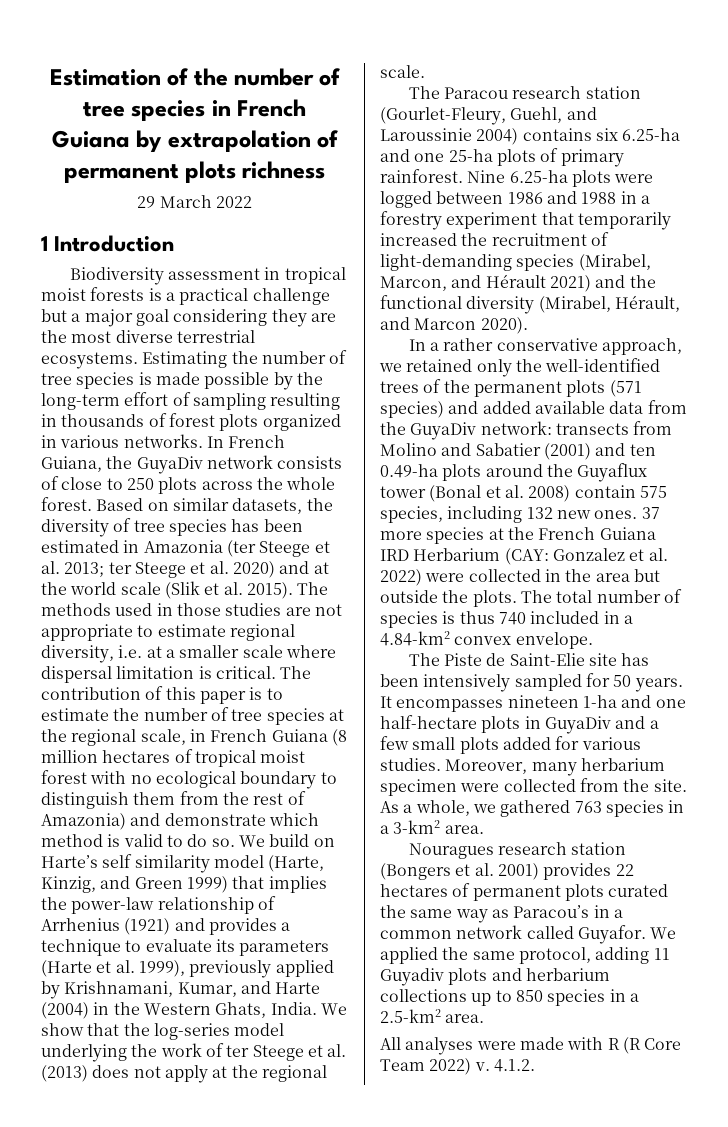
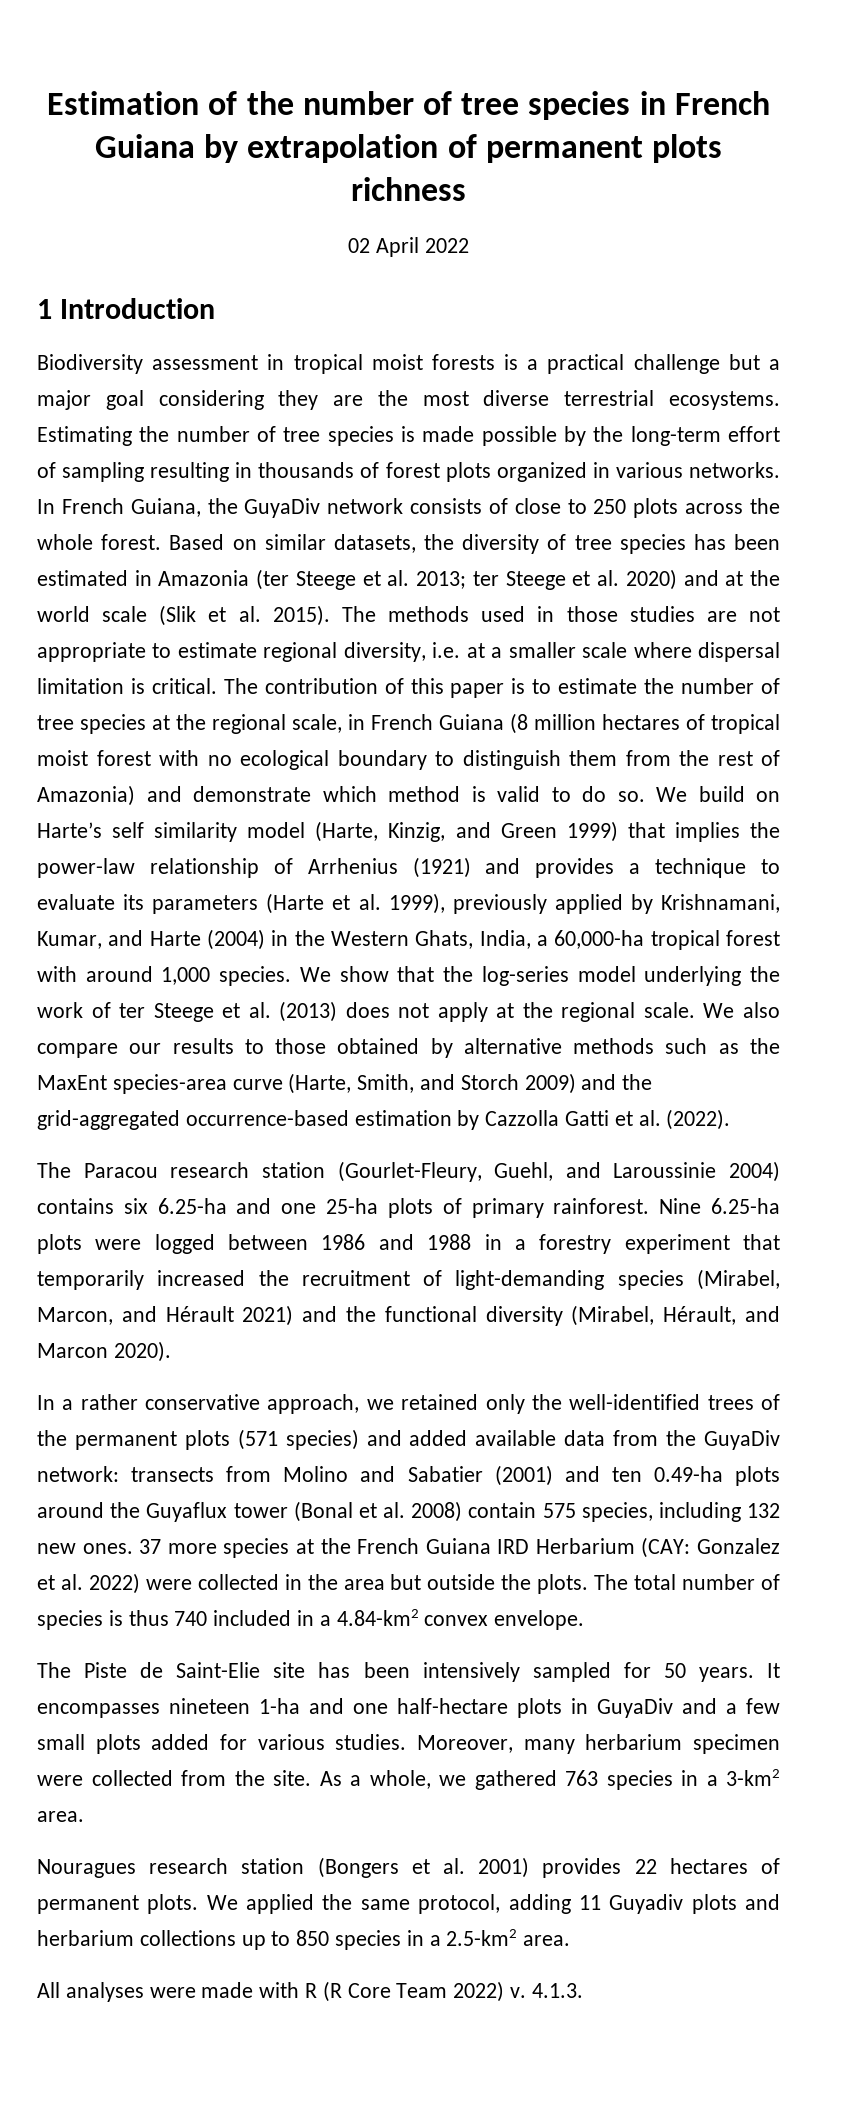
- 29 March 2022
+ 02 April 2022
- We build on Harte’s self similarity model (Harte, Kinzig, and Green 1999) that implies the power-law relationship of Arrhenius (1921) and provides a technique to evaluate its parameters (Harte et al. 1999), previously applied by Krishnamani, Kumar, and Harte (2004) in the Western Ghats, India.
+ We build on Harte’s self similarity model (Harte, Kinzig, and Green 1999) that implies the power-law relationship of Arrhenius (1921) and provides a technique to evaluate its parameters (Harte et al. 1999), previously applied by Krishnamani, Kumar, and Harte (2004) in the Western Ghats, India, a 60,000-ha tropical forest with around 1,000 species.
+ We also compare our results to those obtained by alternative methods such as the MaxEnt species-area curve (Harte, Smith, and Storch 2009) and the grid-aggregated occurrence-based estimation by Cazzolla Gatti et al. (2022).
- Nouragues research station (Bongers et al. 2001) provides 22 hectares of permanent plots curated the same way as Paracou’s in a common network called Guyafor.
+ Nouragues research station (Bongers et al. 2001) provides 22 hectares of permanent plots.
- 4.1.2.
+ 4.1.3.

